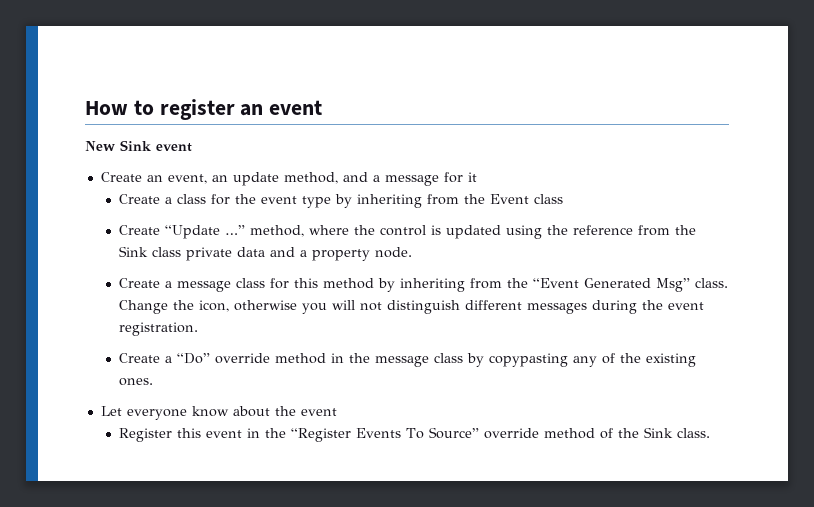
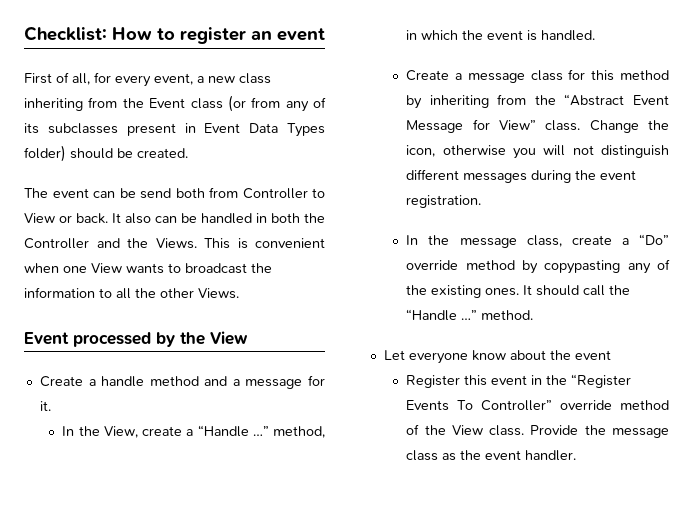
- How to register an event
+ Checklist: How to register an event
- New Sink event
- Create an event, an update method, and a message for it
- Create a class for the event type by inheriting from the Event class
- Create “Update …” method, where the control is updated using the reference from the Sink class private data and a property node.
+ First of all, for every event, a new class inheriting from the Event class (or from any of its subclasses present in Event Data Types folder) should be created.
+ The event can be send both from Controller to View or back. It also can be handled in both the Controller and the Views. This is convenient when one View wants to broadcast the information to all the other Views.
+ Event processed by the View
+ Create a handle method and a message for it.
+ In the View, create a “Handle …” method, in which the event is handled.
- Create a message class for this method by inheriting from the “Event Generated Msg” class.
+ Create a message class for this method by inheriting from the “Abstract Event Message for View” class.
- Create a “Do” override method in the message class by copypasting any of the existing ones.
+ In the message class, create a “Do” override method by copypasting any of the existing ones. It should call the “Handle …” method.
- Register this event in the “Register Events To Source” override method of the Sink class.
+ Register this event in the “Register Events To Controller” override method of the View class. Provide the message class as the event handler.

